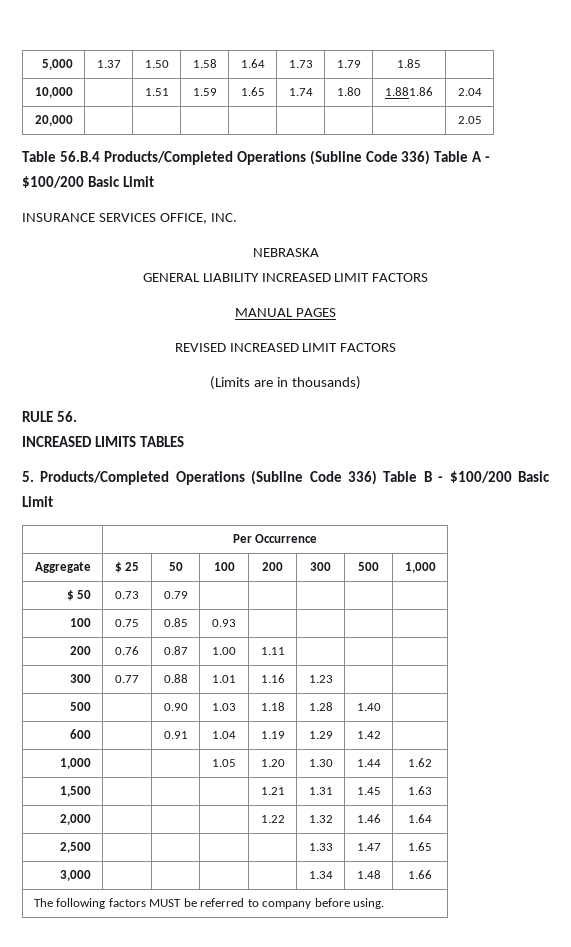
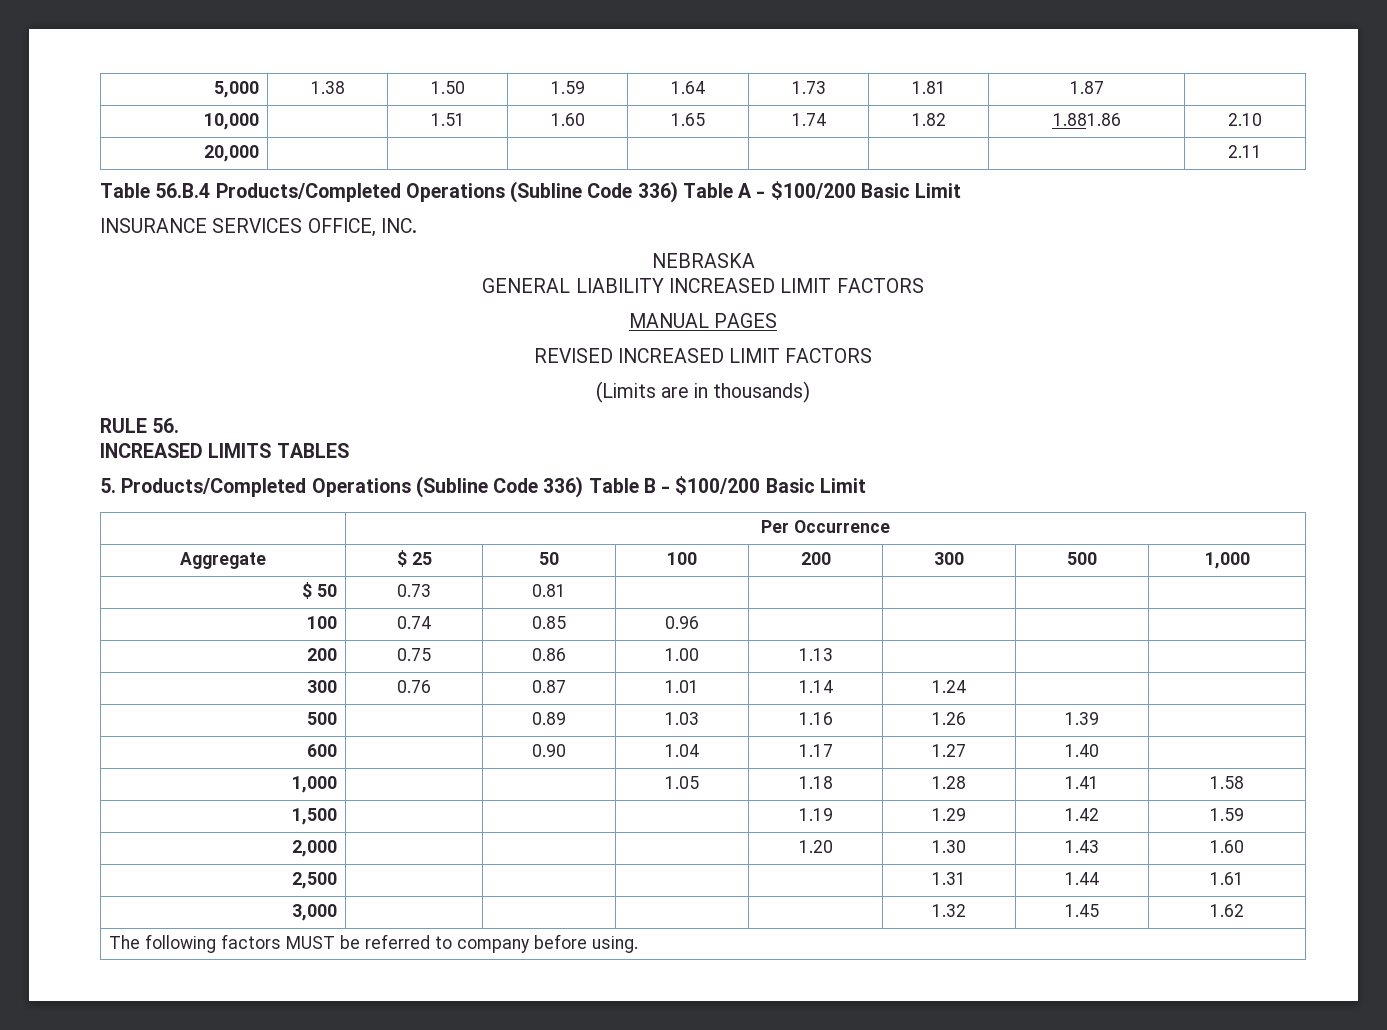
- 5,000 | 1.37 | 1.50 | 1.58 | 1.64 | 1.73 | 1.79 | 1.85 |
+ 5,000 | 1.38 | 1.50 | 1.59 | 1.64 | 1.73 | 1.81 | 1.87 |
- 10,000 | | 1.51 | 1.59 | 1.65 | 1.74 | 1.80 | 1.881.86 | 2.04
+ 10,000 | | 1.51 | 1.60 | 1.65 | 1.74 | 1.82 | 1.881.86 | 2.10
- 20,000 | | | | | | | | 2.05
+ 20,000 | | | | | | | | 2.11
- $ 50 | 0.73 | 0.79 | | | | |
- 100 | 0.75 | 0.85 | 0.93 | | | |
- 200 | 0.76 | 0.87 | 1.00 | 1.11 | | |
- 300 | 0.77 | 0.88 | 1.01 | 1.16 | 1.23 | |
+ $ 50 | 0.73 | 0.81 | | | | |
+ 100 | 0.74 | 0.85 | 0.96 | | | |
+ 200 | 0.75 | 0.86 | 1.00 | 1.13 | | |
+ 300 | 0.76 | 0.87 | 1.01 | 1.14 | 1.24 | |
- 500 | | 0.90 | 1.03 | 1.18 | 1.28 | 1.40 |
+ 500 | | 0.89 | 1.03 | 1.16 | 1.26 | 1.39 |
- 600 | | 0.91 | 1.04 | 1.19 | 1.29 | 1.42 |
+ 600 | | 0.90 | 1.04 | 1.17 | 1.27 | 1.40 |
- 1,000 | | | 1.05 | 1.20 | 1.30 | 1.44 | 1.62
- 1,500 | | | | 1.21 | 1.31 | 1.45 | 1.63
- 2,000 | | | | 1.22 | 1.32 | 1.46 | 1.64
- 2,500 | | | | | 1.33 | 1.47 | 1.65
- 3,000 | | | | | 1.34 | 1.48 | 1.66
+ 1,000 | | | 1.05 | 1.18 | 1.28 | 1.41 | 1.58
+ 1,500 | | | | 1.19 | 1.29 | 1.42 | 1.59
+ 2,000 | | | | 1.20 | 1.30 | 1.43 | 1.60
+ 2,500 | | | | | 1.31 | 1.44 | 1.61
+ 3,000 | | | | | 1.32 | 1.45 | 1.62

